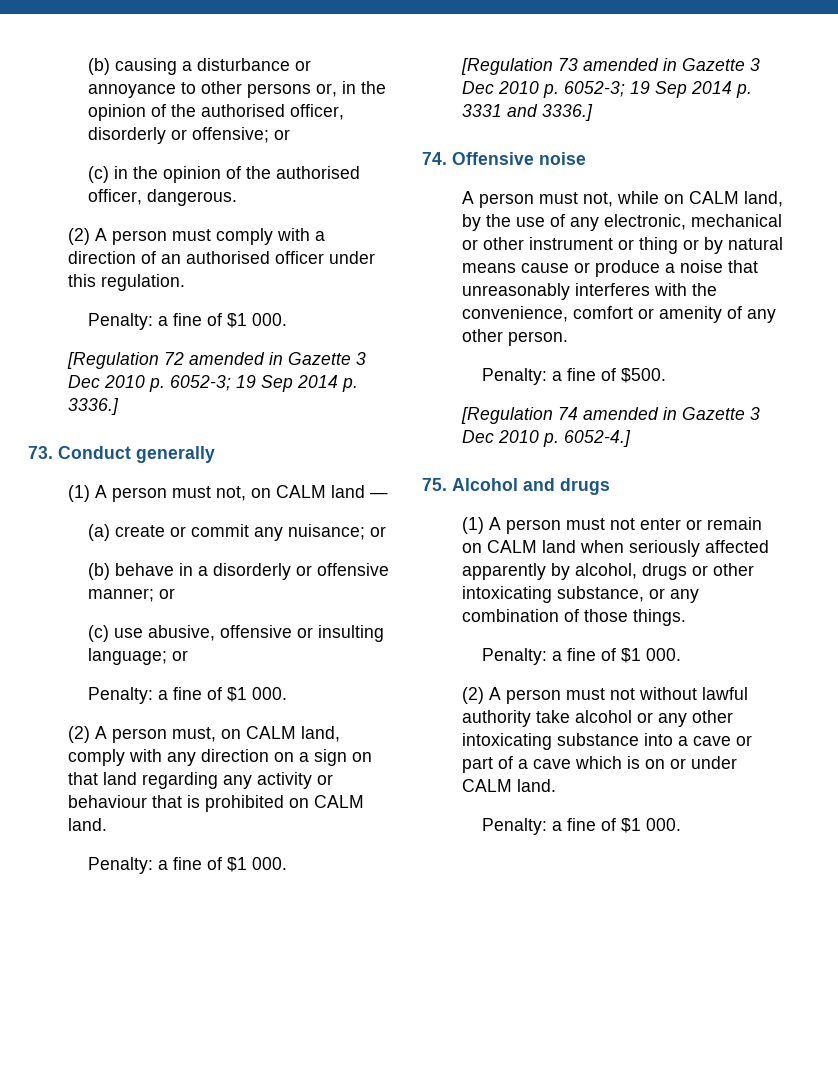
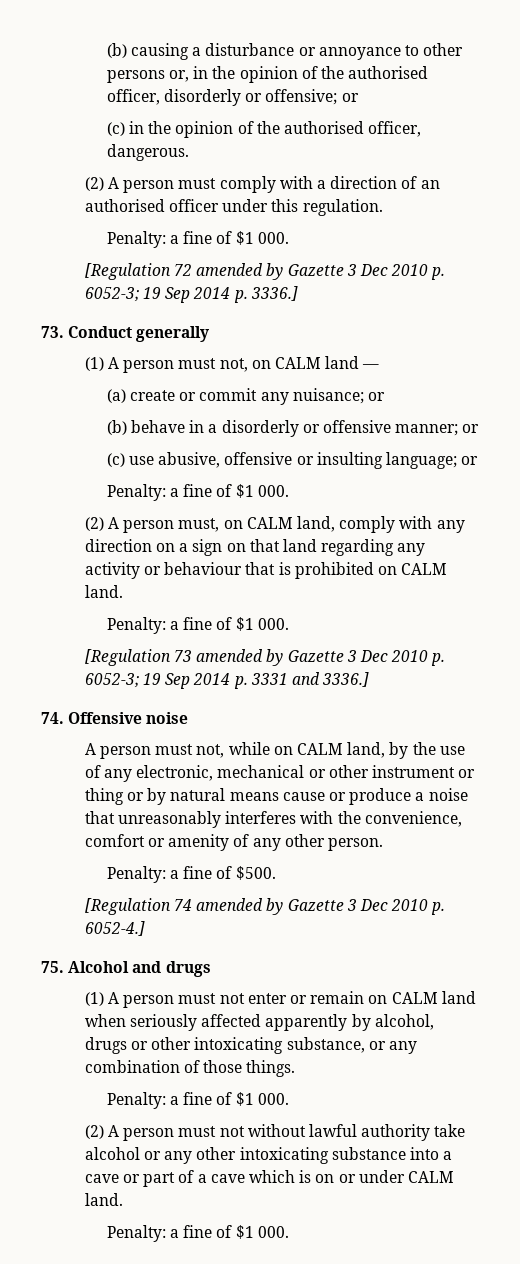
- [Regulation 72 amended in Gazette 3 Dec 2010 p. 6052-3; 19 Sep 2014 p. 3336.]
+ [Regulation 72 amended by Gazette 3 Dec 2010 p. 6052-3; 19 Sep 2014 p. 3336.]
- [Regulation 73 amended in Gazette 3 Dec 2010 p. 6052-3; 19 Sep 2014 p. 3331 and 3336.]
+ [Regulation 73 amended by Gazette 3 Dec 2010 p. 6052-3; 19 Sep 2014 p. 3331 and 3336.]
- [Regulation 74 amended in Gazette 3 Dec 2010 p. 6052-4.]
+ [Regulation 74 amended by Gazette 3 Dec 2010 p. 6052-4.]

